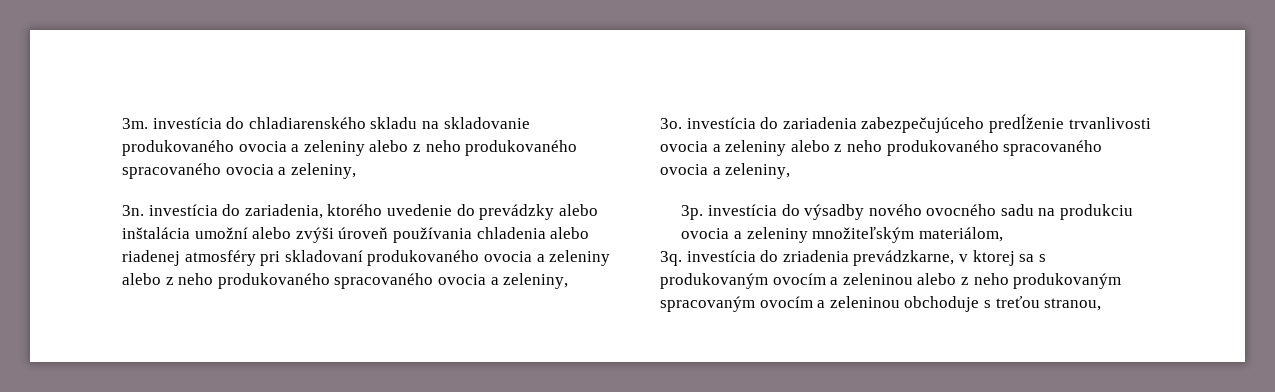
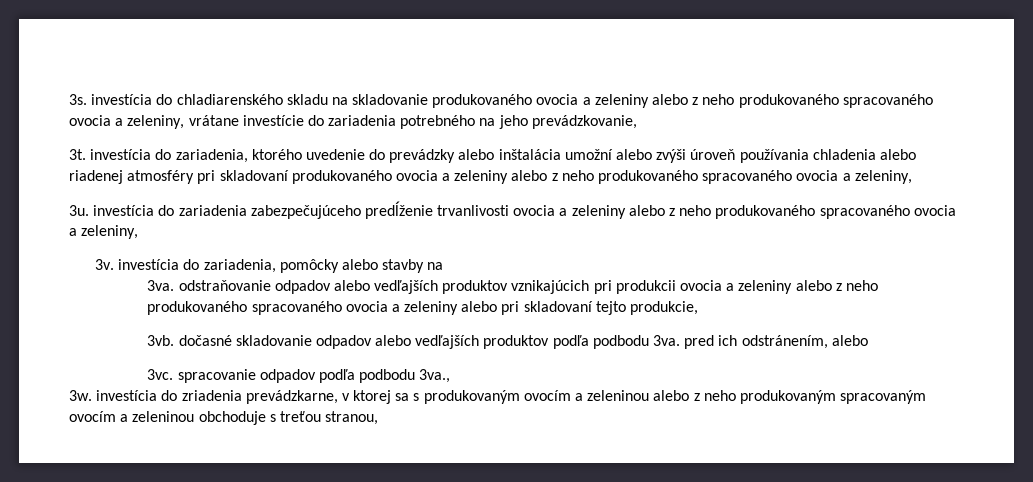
- 3m. investícia do chladiarenského skladu na skladovanie produkovaného ovocia a zeleniny alebo z neho produkovaného spracovaného ovocia a zeleniny,
- 3n. investícia do zariadenia, ktorého uvedenie do prevádzky alebo inštalácia umožní alebo zvýši úroveň používania chladenia alebo riadenej atmosféry pri skladovaní produkovaného ovocia a zeleniny alebo z neho produkovaného spracovaného ovocia a zeleniny,
+ 3s. investícia do chladiarenského skladu na skladovanie produkovaného ovocia a zeleniny alebo z neho produkovaného spracovaného ovocia a zeleniny, vrátane investície do zariadenia potrebného na jeho prevádzkovanie,
+ 3t. investícia do zariadenia, ktorého uvedenie do prevádzky alebo inštalácia umožní alebo zvýši úroveň používania chladenia alebo riadenej atmosféry pri skladovaní produkovaného ovocia a zeleniny alebo z neho produkovaného spracovaného ovocia a zeleniny,
- 3o. investícia do zariadenia zabezpečujúceho predĺženie trvanlivosti ovocia a zeleniny alebo z neho produkovaného spracovaného ovocia a zeleniny,
+ 3u. investícia do zariadenia zabezpečujúceho predĺženie trvanlivosti ovocia a zeleniny alebo z neho produkovaného spracovaného ovocia a zeleniny,
- 3p. investícia do výsadby nového ovocného sadu na produkciu ovocia a zeleniny množiteľským materiálom,
- 3q. investícia do zriadenia prevádzkarne, v ktorej sa s produkovaným ovocím a zeleninou alebo z neho produkovaným spracovaným ovocím a zeleninou obchoduje s treťou stranou,
+ 3v. investícia do zariadenia, pomôcky alebo stavby na
+ 3va. odstraňovanie odpadov alebo vedľajších produktov vznikajúcich pri produkcii ovocia a zeleniny alebo z neho produkovaného spracovaného ovocia a zeleniny alebo pri skladovaní tejto produkcie,
+ 3vb. dočasné skladovanie odpadov alebo vedľajších produktov podľa podbodu 3va. pred ich odstránením, alebo
+ 3vc. spracovanie odpadov podľa podbodu 3va.,
+ 3w. investícia do zriadenia prevádzkarne, v ktorej sa s produkovaným ovocím a zeleninou alebo z neho produkovaným spracovaným ovocím a zeleninou obchoduje s treťou stranou,

